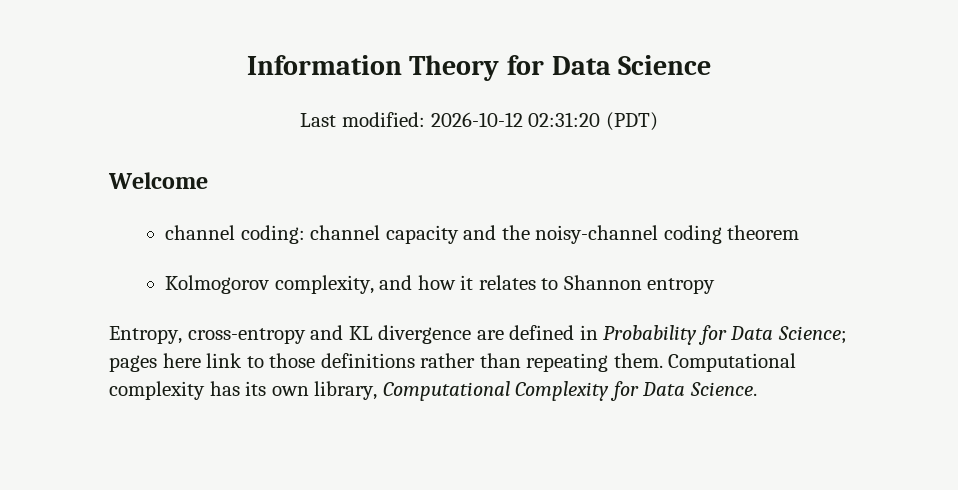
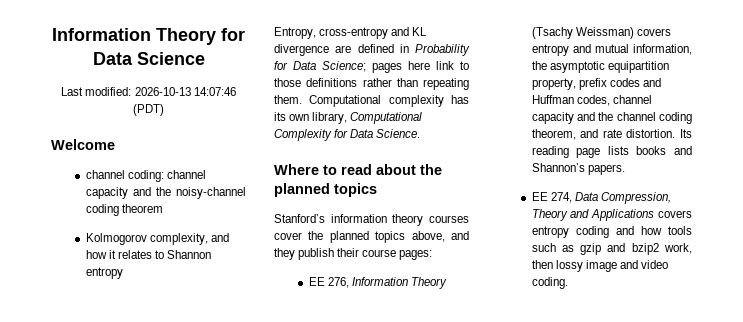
- Last modified: 2026-10-12 02:31:20 (PDT)
+ Last modified: 2026-10-13 14:07:46 (PDT)
+ Where to read about the planned topics
+ Stanford’s information theory courses cover the planned topics above, and they publish their course pages:
+ EE 276, Information Theory (Tsachy Weissman) covers entropy and mutual information, the asymptotic equipartition property, prefix codes and Huffman codes, channel capacity and the channel coding theorem, and rate distortion. Its reading page lists books and Shannon’s papers.
+ EE 274, Data Compression, Theory and Applications covers entropy coding and how tools such as gzip and bzip2 work, then lossy image and video coding.

